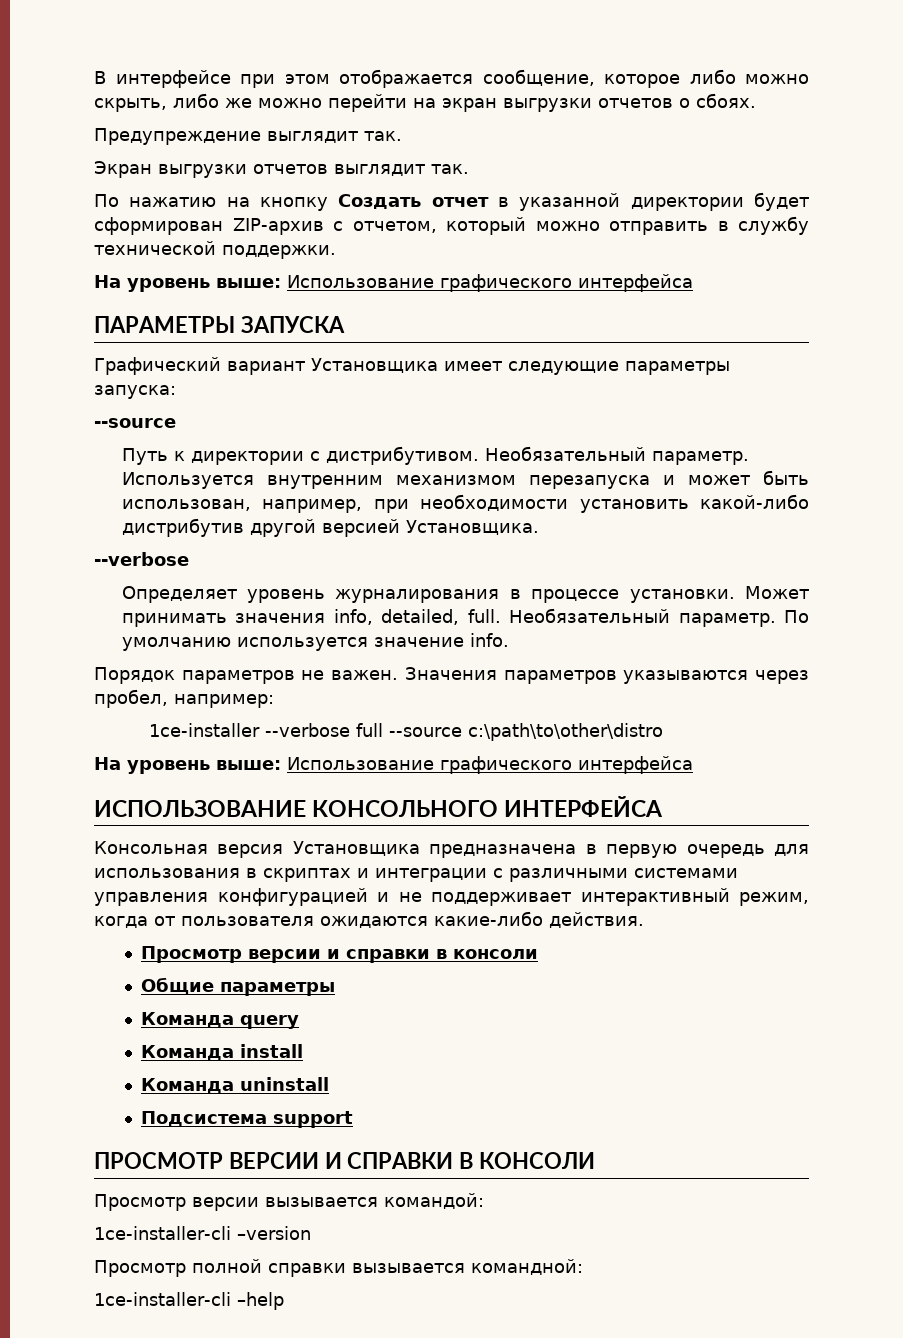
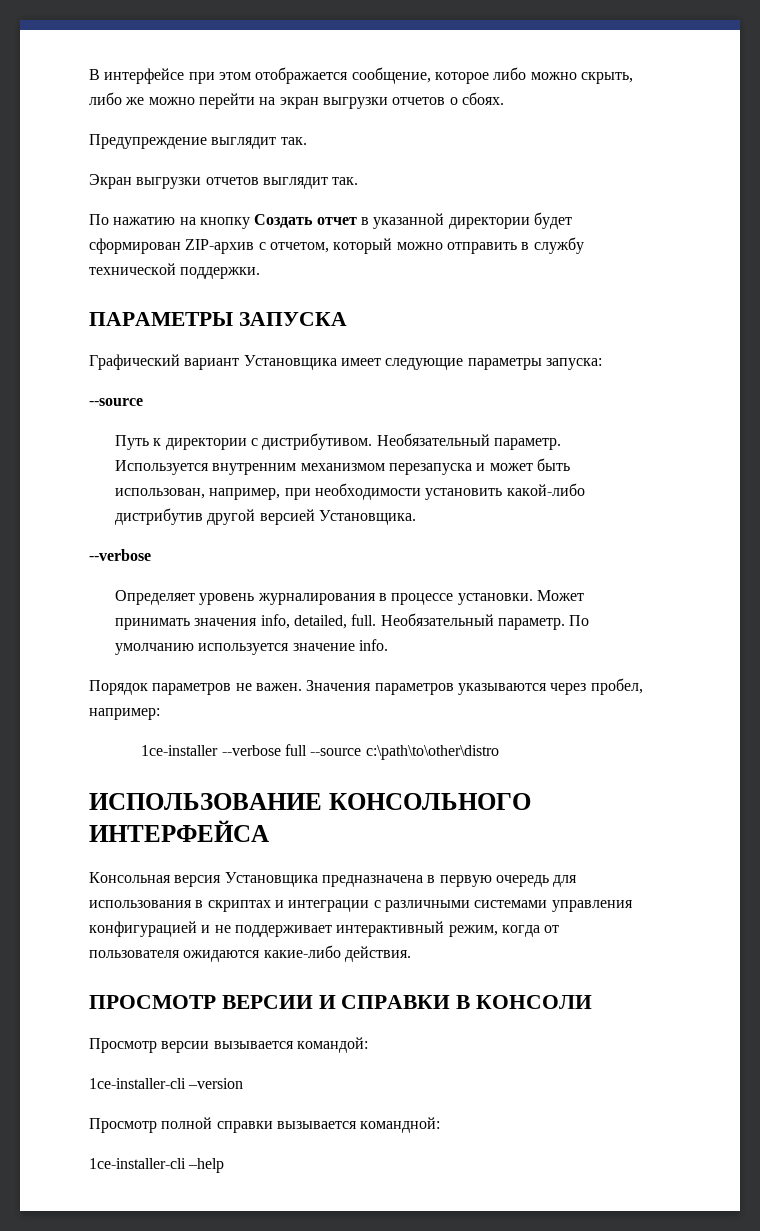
  По нажатию на кнопку Создать отчет в указанной директории будет сформирован ZIP-архив с отчетом, который можно отправить в службу технической поддержки.
- На уровень выше: Использование графического интерфейса
  1ce-installer --verbose full --source c:\path\to\other\distro
- На уровень выше: Использование графического интерфейса
- Просмотр версии и справки в консоли
- Общие параметры
- Команда query
- Команда install
- Команда uninstall
- Подсистема support

